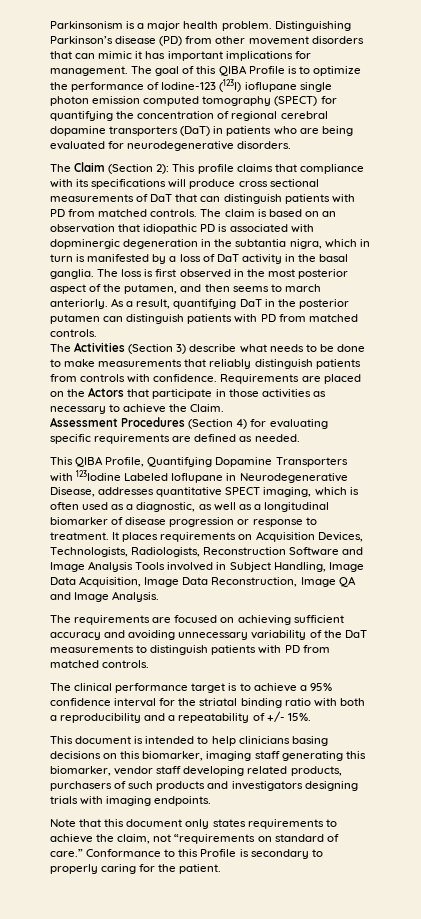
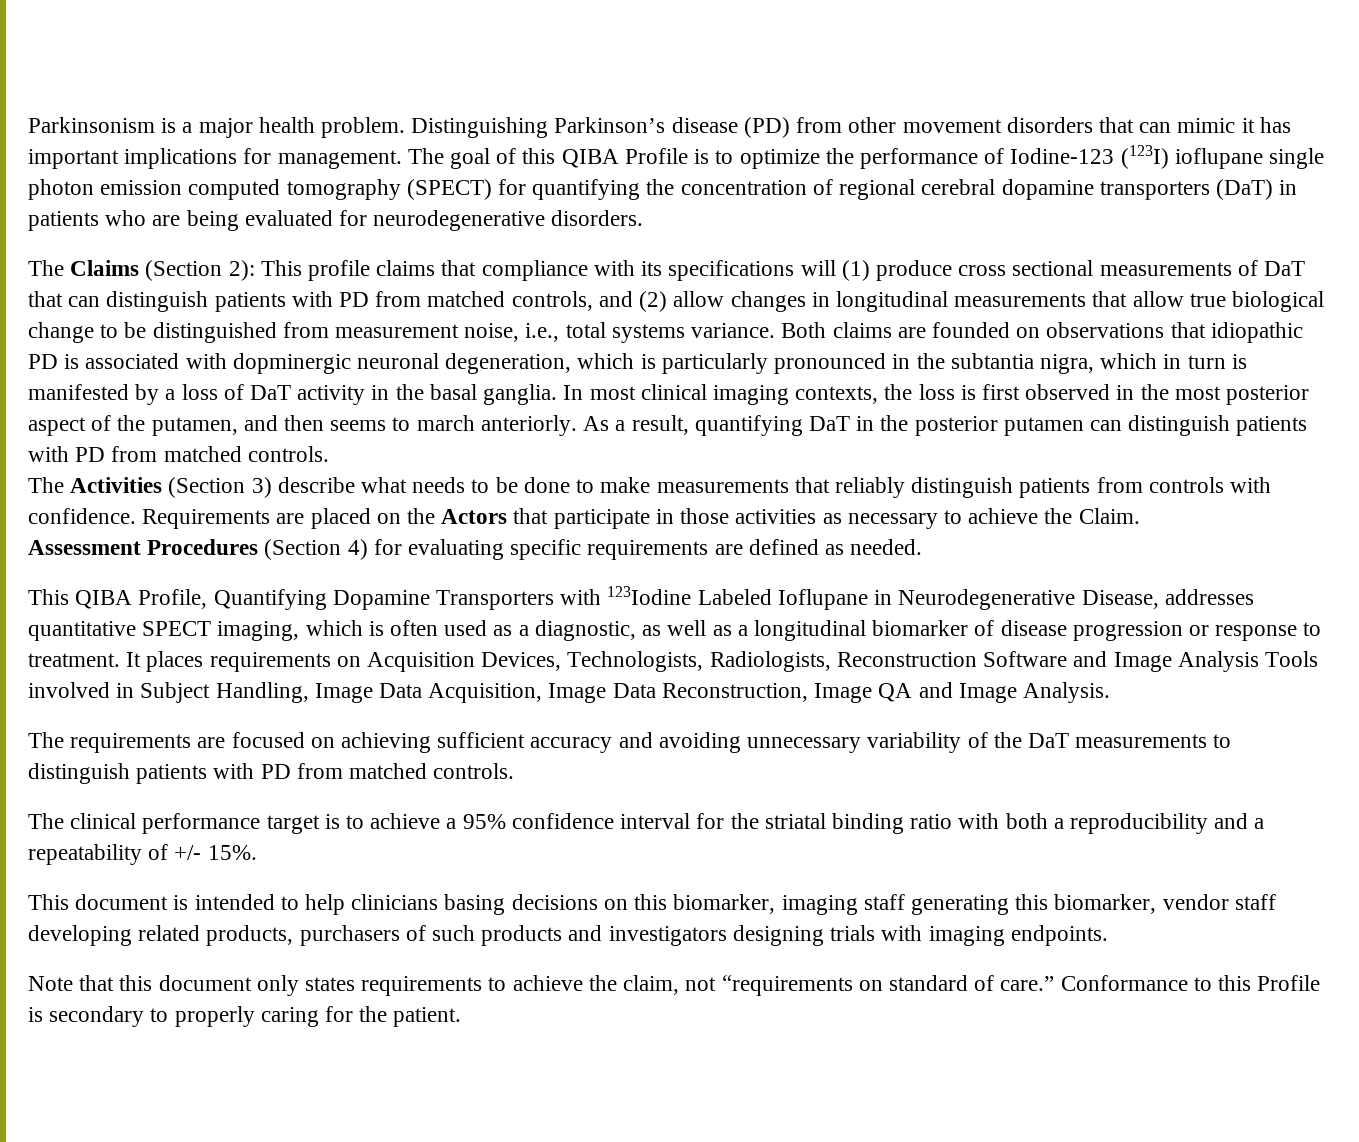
- The Claim (Section 2): This profile claims that compliance with its specifications will produce cross sectional measurements of DaT that can distinguish patients with PD from matched controls. The claim is based on an observation that idiopathic PD is associated with dopminergic degeneration in the subtantia nigra, which in turn is manifested by a loss of DaT activity in the basal ganglia.
+ The Claims (Section 2): This profile claims that compliance with its specifications will (1) produce cross sectional measurements of DaT that can distinguish patients with PD from matched controls, and (2) allow changes in longitudinal measurements that allow true biological change to be distinguished from measurement noise, i.e., total systems variance. Both claims are founded on observations that idiopathic PD is associated with dopminergic neuronal degeneration, which is particularly pronounced in the subtantia nigra, which in turn is manifested by a loss of DaT activity in the basal ganglia.
- The loss is first observed in the most posterior aspect of the putamen, and then seems to march anteriorly.
+ In most clinical imaging contexts, the loss is first observed in the most posterior aspect of the putamen, and then seems to march anteriorly.

